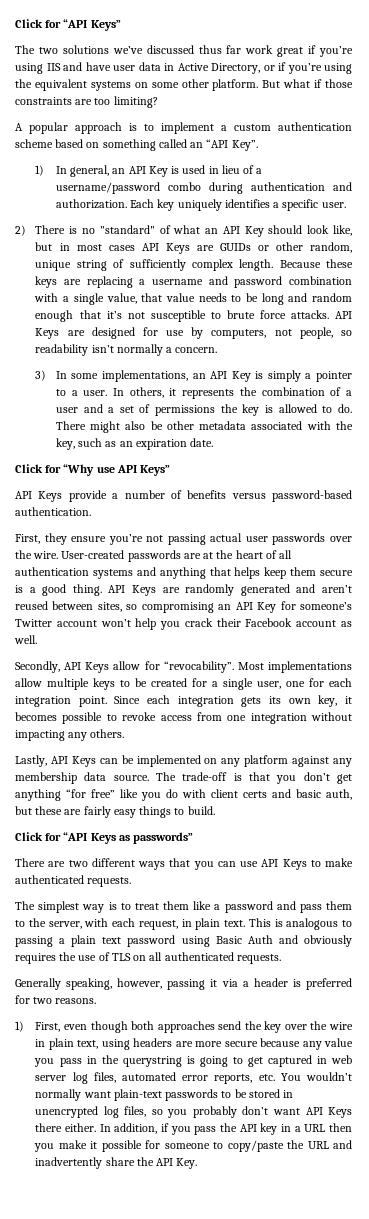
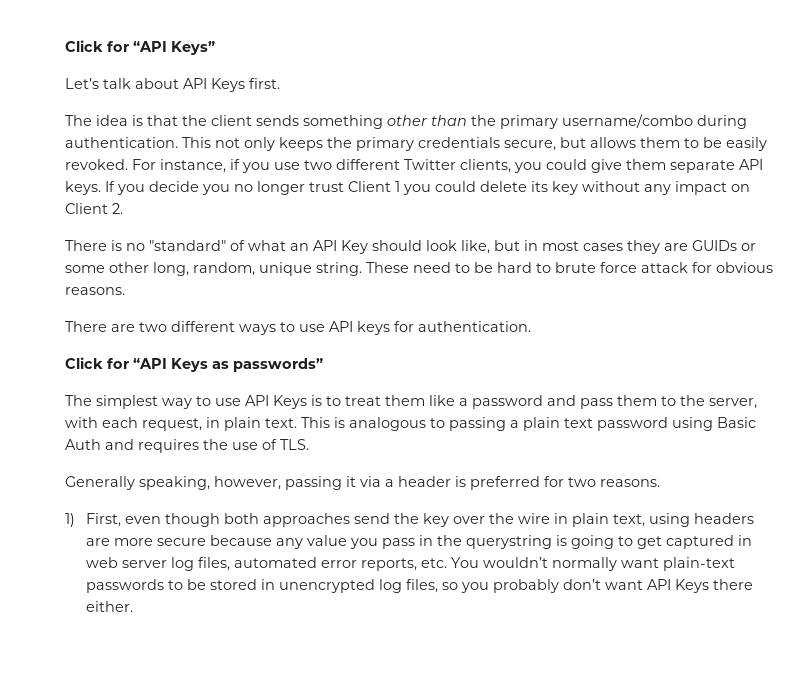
- The two solutions we’ve discussed thus far work great if you’re using IIS and have user data in Active Directory, or if you’re using the equivalent systems on some other platform. But what if those constraints are too limiting?
- A popular approach is to implement a custom authentication scheme based on something called an “API Key”.
- 1) In general, an API Key is used in lieu of a username/password combo during authentication and authorization. Each key uniquely identifies a specific user.
- 2) There is no "standard" of what an API Key should look like, but in most cases API Keys are GUIDs or other random, unique string of sufficiently complex length. Because these keys are replacing a username and password combination with a single value, that value needs to be long and random enough that it’s not susceptible to brute force attacks. API Keys are designed for use by computers, not people, so readability isn’t normally a concern.
- 3) In some implementations, an API Key is simply a pointer to a user. In others, it represents the combination of a user and a set of permissions the key is allowed to do. There might also be other metadata associated with the key, such as an expiration date.
- Click for “Why use API Keys”
- API Keys provide a number of benefits versus password-based authentication.
- First, they ensure you’re not passing actual user passwords over the wire. User-created passwords are at the heart of all authentication systems and anything that helps keep them secure is a good thing. API Keys are randomly generated and aren’t reused between sites, so compromising an API Key for someone’s Twitter account won’t help you crack their Facebook account as well.
- Secondly, API Keys allow for “revocability”. Most implementations allow multiple keys to be created for a single user, one for each integration point. Since each integration gets its own key, it becomes possible to revoke access from one integration without impacting any others.
- Lastly, API Keys can be implemented on any platform against any membership data source. The trade-off is that you don’t get anything “for free” like you do with client certs and basic auth, but these are fairly easy things to build.
+ Let’s talk about API Keys first.
+ The idea is that the client sends something other than the primary username/combo during authentication. This not only keeps the primary credentials secure, but allows them to be easily revoked. For instance, if you use two different Twitter clients, you could give them separate API keys. If you decide you no longer trust Client 1 you could delete its key without any impact on Client 2.
+ There is no "standard" of what an API Key should look like, but in most cases they are GUIDs or some other long, random, unique string. These need to be hard to brute force attack for obvious reasons.
+ There are two different ways to use API keys for authentication.
- There are two different ways that you can use API Keys to make authenticated requests.
- The simplest way is to treat them like a password and pass them to the server, with each request, in plain text.
+ The simplest way to use API Keys is to treat them like a password and pass them to the server, with each request, in plain text.
- This is analogous to passing a plain text password using Basic Auth and obviously requires the use of TLS on all authenticated requests.
+ This is analogous to passing a plain text password using Basic Auth and requires the use of TLS.
- In addition, if you pass the API key in a URL then you make it possible for someone to copy/paste the URL and inadvertently share the API Key.

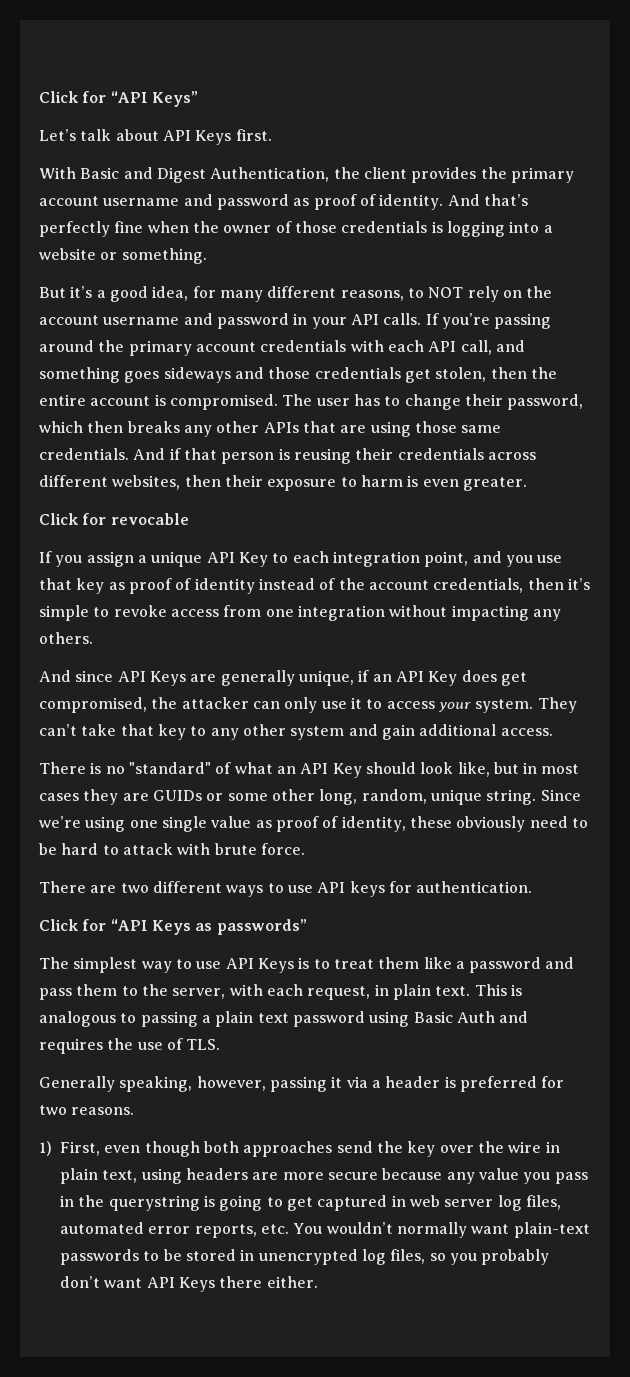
- The idea is that the client sends something other than the primary username/combo during authentication. This not only keeps the primary credentials secure, but allows them to be easily revoked. For instance, if you use two different Twitter clients, you could give them separate API keys. If you decide you no longer trust Client 1 you could delete its key without any impact on Client 2.
+ With Basic and Digest Authentication, the client provides the primary account username and password as proof of identity. And that’s perfectly fine when the owner of those credentials is logging into a website or something.
+ But it’s a good idea, for many different reasons, to NOT rely on the account username and password in your API calls. If you’re passing around the primary account credentials with each API call, and something goes sideways and those credentials get stolen, then the entire account is compromised. The user has to change their password, which then breaks any other APIs that are using those same credentials. And if that person is reusing their credentials across different websites, then their exposure to harm is even greater.
+ Click for revocable
+ If you assign a unique API Key to each integration point, and you use that key as proof of identity instead of the account credentials, then it’s simple to revoke access from one integration without impacting any others.
+ And since API Keys are generally unique, if an API Key does get compromised, the attacker can only use it to access your system. They can’t take that key to any other system and gain additional access.
- These need to be hard to brute force attack for obvious reasons.
+ Since we’re using one single value as proof of identity, these obviously need to be hard to attack with brute force.

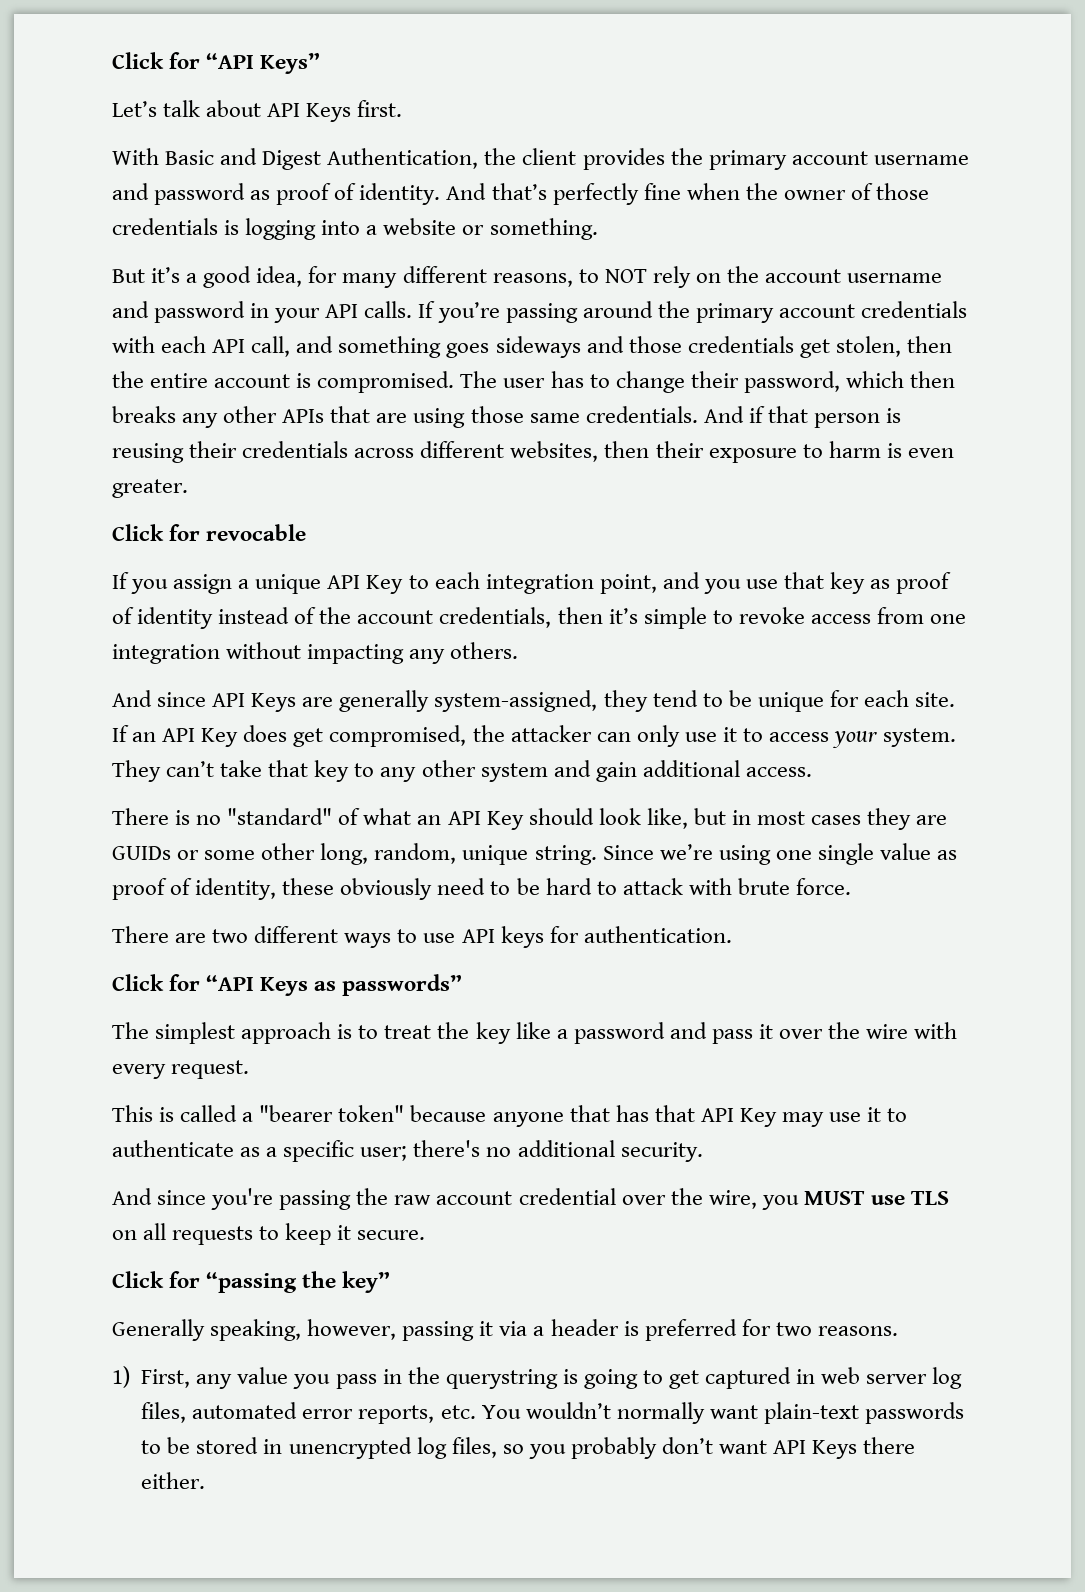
- And since API Keys are generally unique, if an API Key does get compromised, the attacker can only use it to access your system.
+ And since API Keys are generally system-assigned, they tend to be unique for each site. If an API Key does get compromised, the attacker can only use it to access your system.
- The simplest way to use API Keys is to treat them like a password and pass them to the server, with each request, in plain text. This is analogous to passing a plain text password using Basic Auth and requires the use of TLS.
+ The simplest approach is to treat the key like a password and pass it over the wire with every request.
+ This is called a "bearer token" because anyone that has that API Key may use it to authenticate as a specific user; there's no additional security.
+ And since you're passing the raw account credential over the wire, you MUST use TLS on all requests to keep it secure.
+ Click for “passing the key”
- 1) First, even though both approaches send the key over the wire in plain text, using headers are more secure because any value you pass in the querystring is going to get captured in web server log files, automated error reports, etc. You wouldn’t normally want plain-text passwords to be stored in unencrypted log files, so you probably don’t want API Keys there either.
+ 1) First, any value you pass in the querystring is going to get captured in web server log files, automated error reports, etc. You wouldn’t normally want plain-text passwords to be stored in unencrypted log files, so you probably don’t want API Keys there either.

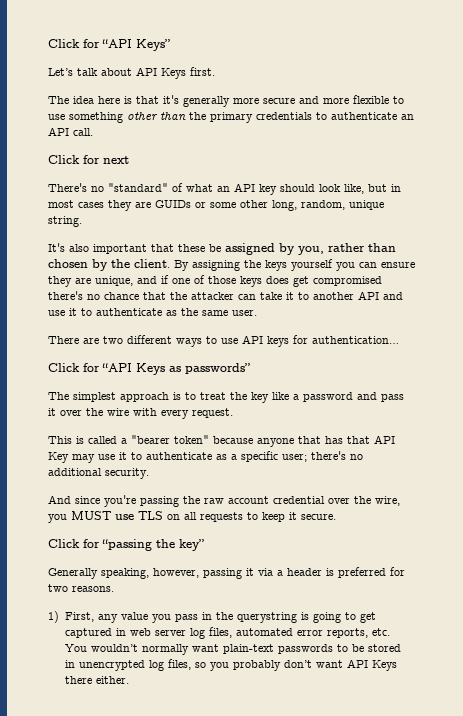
- With Basic and Digest Authentication, the client provides the primary account username and password as proof of identity. And that’s perfectly fine when the owner of those credentials is logging into a website or something.
- But it’s a good idea, for many different reasons, to NOT rely on the account username and password in your API calls. If you’re passing around the primary account credentials with each API call, and something goes sideways and those credentials get stolen, then the entire account is compromised. The user has to change their password, which then breaks any other APIs that are using those same credentials. And if that person is reusing their credentials across different websites, then their exposure to harm is even greater.
- Click for revocable
- If you assign a unique API Key to each integration point, and you use that key as proof of identity instead of the account credentials, then it’s simple to revoke access from one integration without impacting any others.
- And since API Keys are generally system-assigned, they tend to be unique for each site. If an API Key does get compromised, the attacker can only use it to access your system. They can’t take that key to any other system and gain additional access.
- There is no "standard" of what an API Key should look like, but in most cases they are GUIDs or some other long, random, unique string. Since we’re using one single value as proof of identity, these obviously need to be hard to attack with brute force.
+ The idea here is that it's generally more secure and more flexible to use something other than the primary credentials to authenticate an API call.
+ Click for next
+ There's no "standard" of what an API key should look like, but in most cases they are GUIDs or some other long, random, unique string.
+ It's also important that these be assigned by you, rather than chosen by the client. By assigning the keys yourself you can ensure they are unique, and if one of those keys does get compromised there's no chance that the attacker can take it to another API and use it to authenticate as the same user.
- There are two different ways to use API keys for authentication.
+ There are two different ways to use API keys for authentication…

